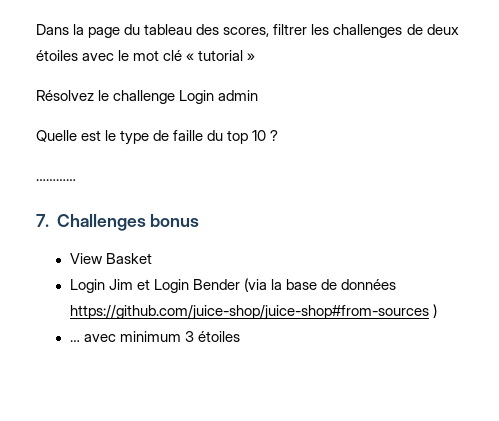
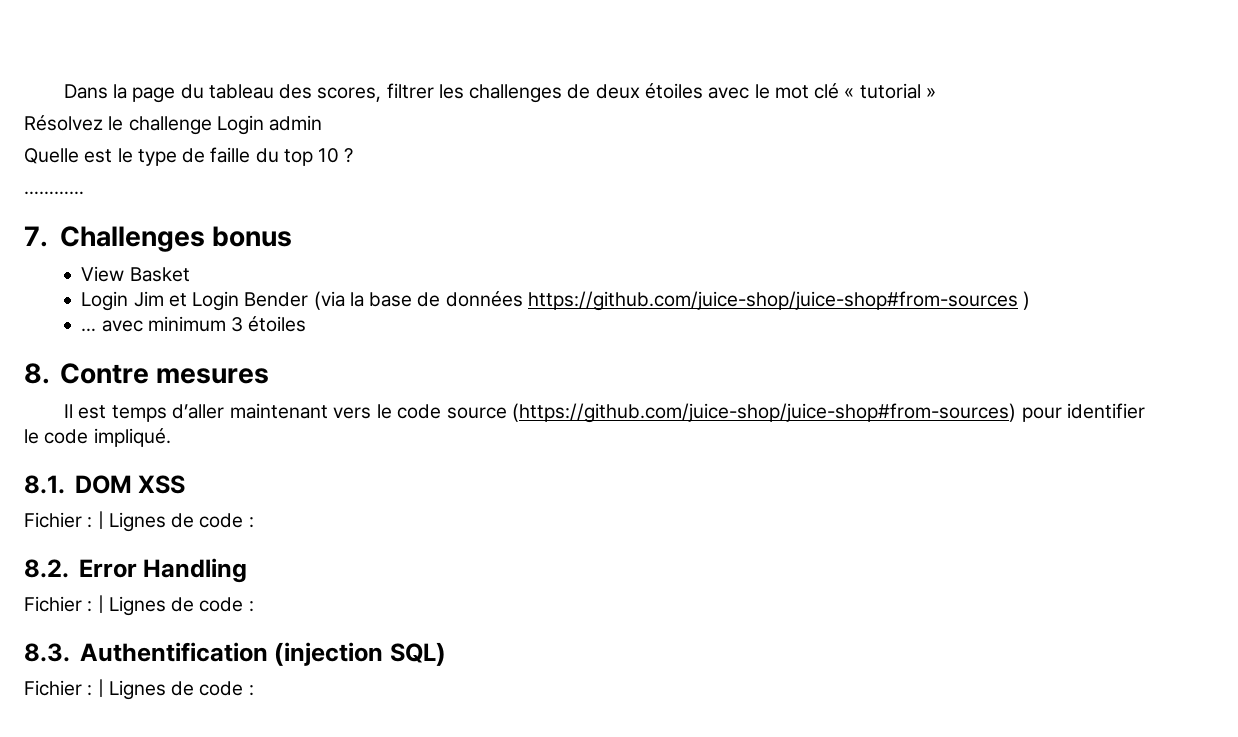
+ 8. Contre mesures
+ Il est temps d’aller maintenant vers le code source (https://github.com/juice-shop/juice-shop#from-sources) pour identifier le code impliqué.
+ 8.1. DOM XSS
+ Fichier : | Lignes de code :
+ 8.2. Error Handling
+ Fichier : | Lignes de code :
+ 8.3. Authentification (injection SQL)
+ Fichier : | Lignes de code :

